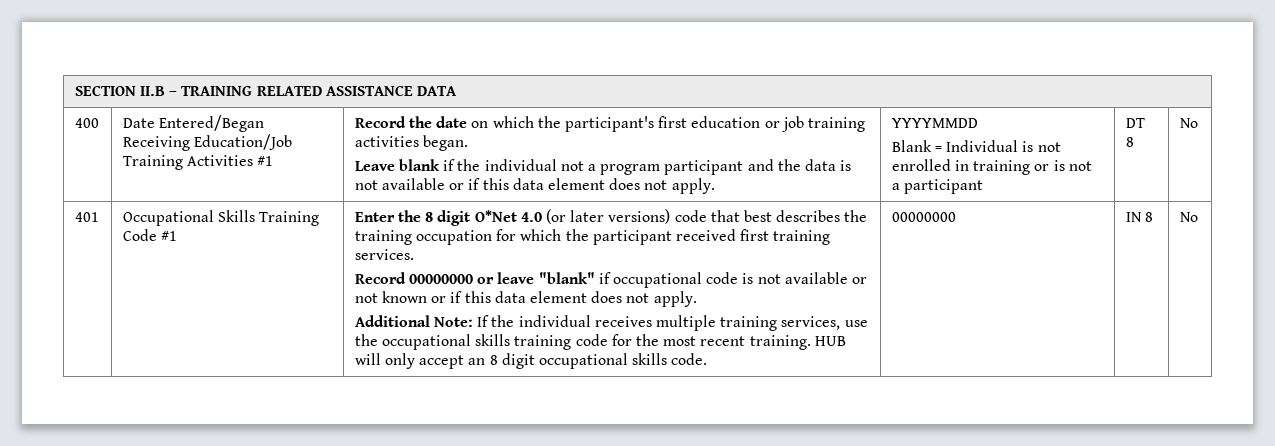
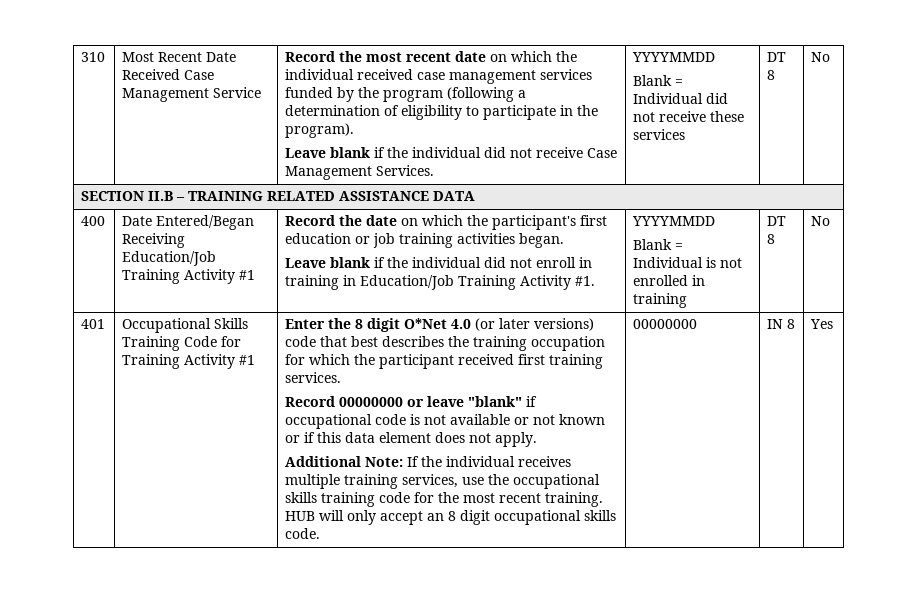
+ 310 | Most Recent Date Received Case Management Service | Record the most recent date on which the individual received case management services funded by the program (following a determination of eligibility to participate in the program).
+ Leave blank if the individual did not receive Case Management Services. | YYYYMMDD
+ Blank = Individual did not receive these services | DT 8 | No
- Date Entered/Began Receiving Education/Job Training Activities #1
+ Date Entered/Began Receiving Education/Job Training Activity #1
- Leave blank if the individual not a program participant and the data is not available or if this data element does not apply.
+ Leave blank if the individual did not enroll in training in Education/Job Training Activity #1.
- Blank = Individual is not enrolled in training or is not a participant
+ Blank = Individual is not enrolled in training
- Occupational Skills Training Code #1
+ Occupational Skills Training Code for Training Activity #1
- IN 8 | No
+ IN 8 | Yes

